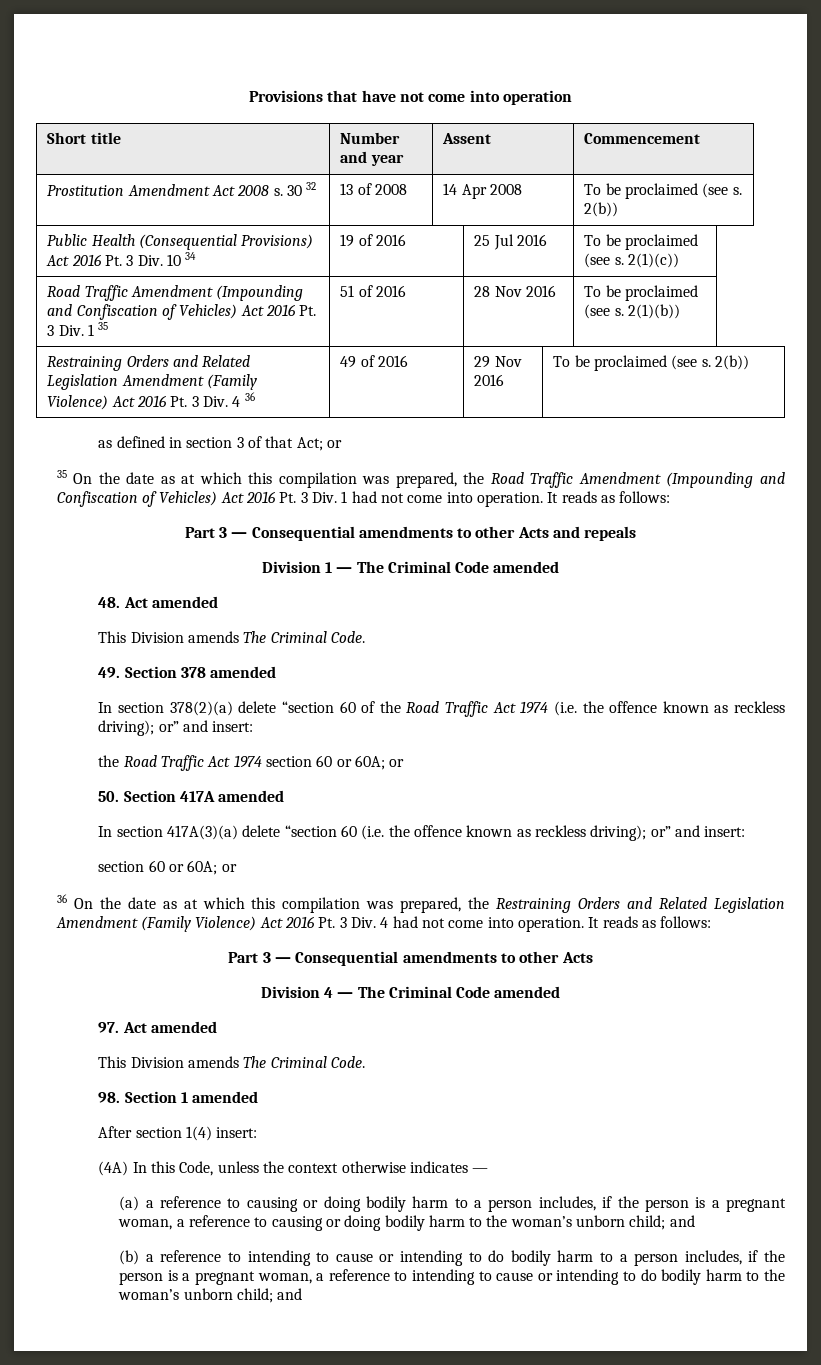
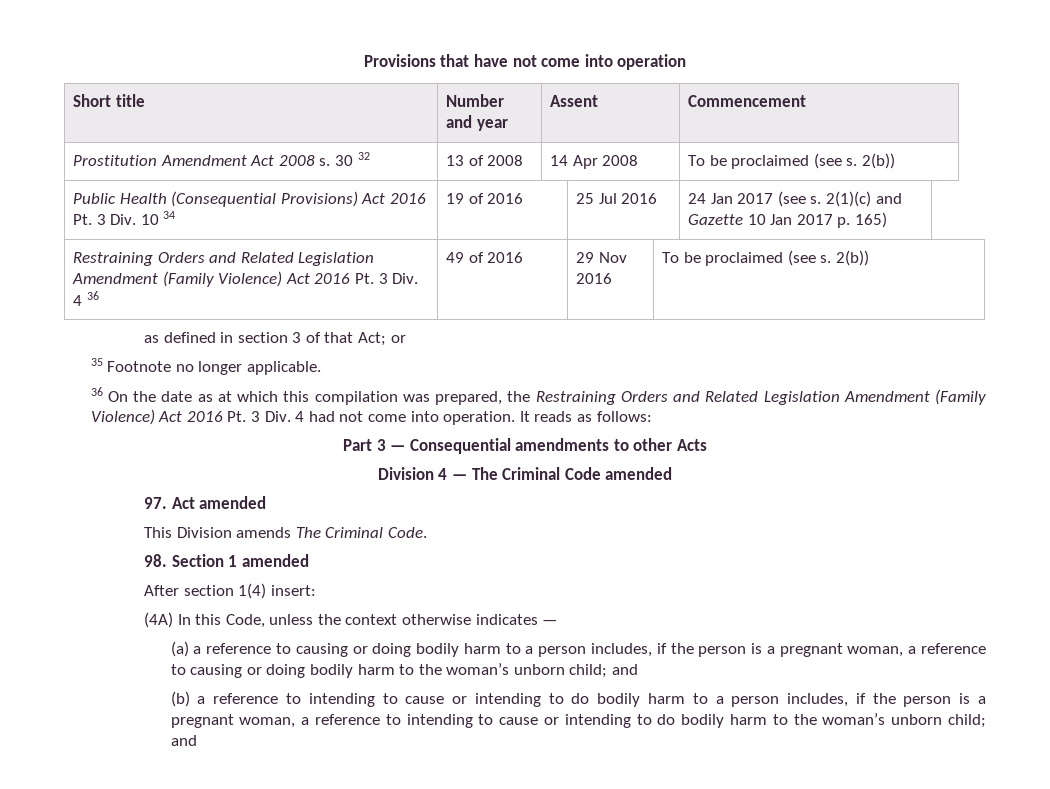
- Public Health (Consequential Provisions) Act 2016 Pt. 3 Div. 10 34 | 19 of 2016 | 25 Jul 2016 | To be proclaimed (see s. 2(1)(c))
- Road Traffic Amendment (Impounding and Confiscation of Vehicles) Act 2016 Pt. 3 Div. 1 35 | 51 of 2016 | 28 Nov 2016 | To be proclaimed (see s. 2(1)(b))
+ Public Health (Consequential Provisions) Act 2016 Pt. 3 Div. 10 34 | 19 of 2016 | 25 Jul 2016 | 24 Jan 2017 (see s. 2(1)(c) and Gazette 10 Jan 2017 p. 165)
- 35 On the date as at which this compilation was prepared, the Road Traffic Amendment (Impounding and Confiscation of Vehicles) Act 2016 Pt. 3 Div. 1 had not come into operation. It reads as follows:
- Part 3 — Consequential amendments to other Acts and repeals
- Division 1 — The Criminal Code amended
- 48. Act amended
- This Division amends The Criminal Code.
- 49. Section 378 amended
- In section 378(2)(a) delete “section 60 of the Road Traffic Act 1974 (i.e. the offence known as reckless driving); or” and insert:
- the Road Traffic Act 1974 section 60 or 60A; or
- 50. Section 417A amended
- In section 417A(3)(a) delete “section 60 (i.e. the offence known as reckless driving); or” and insert:
- section 60 or 60A; or
+ 35 Footnote no longer applicable.

